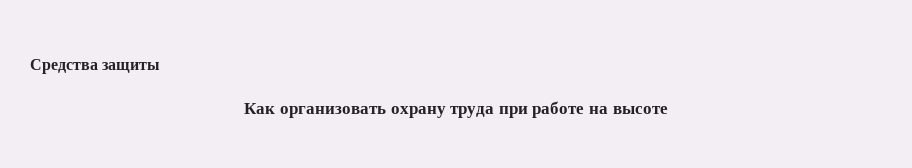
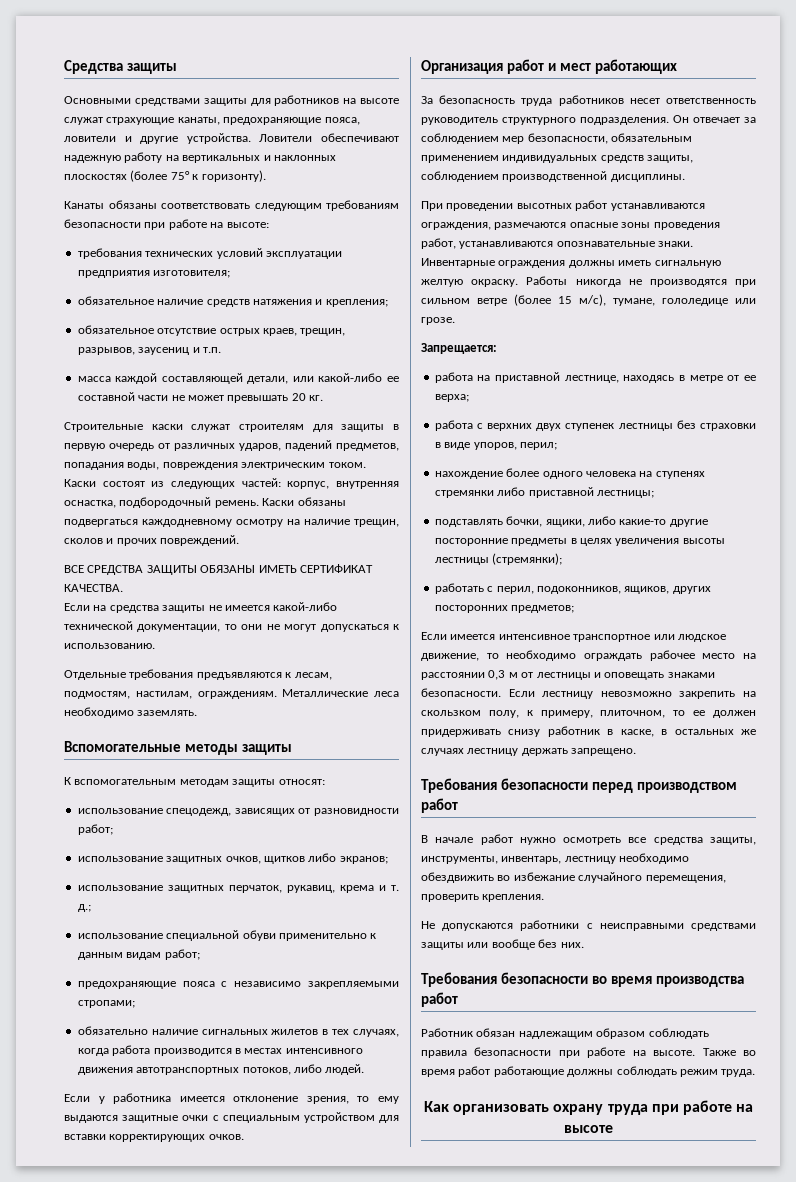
+ Основными средствами защиты для работников на высоте служат страхующие канаты, предохраняющие пояса, ловители и другие устройства. Ловители обеспечивают надежную работу на вертикальных и наклонных плоскостях (более 75° к горизонту).
+ Канаты обязаны соответствовать следующим требованиям безопасности при работе на высоте:
+ требования технических условий эксплуатации предприятия изготовителя;
+ обязательное наличие средств натяжения и крепления;
+ обязательное отсутствие острых краев, трещин, разрывов, заусениц и т.п.
+ масса каждой составляющей детали, или какой-либо ее составной части не может превышать 20 кг.
+ Строительные каски служат строителям для защиты в первую очередь от различных ударов, падений предметов, попадания воды, повреждения электрическим током. Каски состоят из следующих частей: корпус, внутренняя оснастка, подбородочный ремень. Каски обязаны подвергаться каждодневному осмотру на наличие трещин, сколов и прочих повреждений.
+ ВСЕ СРЕДСТВА ЗАЩИТЫ ОБЯЗАНЫ ИМЕТЬ СЕРТИФИКАТ КАЧЕСТВА.
+ Если на средства защиты не имеется какой-либо технической документации, то они не могут допускаться к использованию.
+ Отдельные требования предъявляются к лесам, подмостям, настилам, ограждениям. Металлические леса необходимо заземлять.
+ Вспомогательные методы защиты
+ К вспомогательным методам защиты относят:
+ использование спецодежд, зависящих от разновидности работ;
+ использование защитных очков, щитков либо экранов;
+ использование защитных перчаток, рукавиц, крема и т. д.;
+ использование специальной обуви применительно к данным видам работ;
+ предохраняющие пояса с независимо закрепляемыми стропами;
+ обязательно наличие сигнальных жилетов в тех случаях, когда работа производится в местах интенсивного движения автотранспортных потоков, либо людей.
+ Если у работника имеется отклонение зрения, то ему выдаются защитные очки с специальным устройством для вставки корректирующих очков.
+ Организация работ и мест работающих
+ За безопасность труда работников несет ответственность руководитель структурного подразделения. Он отвечает за соблюдением мер безопасности, обязательным применением индивидуальных средств защиты, соблюдением производственной дисциплины.
+ При проведении высотных работ устанавливаются ограждения, размечаются опасные зоны проведения работ, устанавливаются опознавательные знаки. Инвентарные ограждения должны иметь сигнальную желтую окраску. Работы никогда не производятся при сильном ветре (более 15 м/с), тумане, гололедице или грозе.
+ Запрещается:
+ работа на приставной лестнице, находясь в метре от ее верха;
+ работа с верхних двух ступенек лестницы без страховки в виде упоров, перил;
+ нахождение более одного человека на ступенях стремянки либо приставной лестницы;
+ подставлять бочки, ящики, либо какие-то другие посторонние предметы в целях увеличения высоты лестницы (стремянки);
+ работать с перил, подоконников, ящиков, других посторонних предметов;
+ Если имеется интенсивное транспортное или людское движение, то необходимо ограждать рабочее место на расстоянии 0,3 м от лестницы и оповещать знаками безопасности. Если лестницу невозможно закрепить на скользком полу, к примеру, плиточном, то ее должен придерживать снизу работник в каске, в остальных же случаях лестницу держать запрещено.
+ Требования безопасности перед производством работ
+ В начале работ нужно осмотреть все средства защиты, инструменты, инвентарь, лестницу необходимо обездвижить во избежание случайного перемещения, проверить крепления.
+ Не допускаются работники с неисправными средствами защиты или вообще без них.
+ Требования безопасности во время производства работ
+ Работник обязан надлежащим образом соблюдать правила безопасности при работе на высоте. Также во время работ работающие должны соблюдать режим труда.

